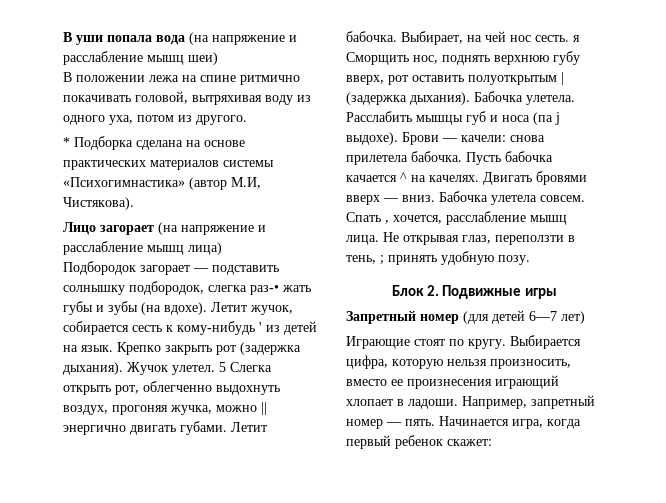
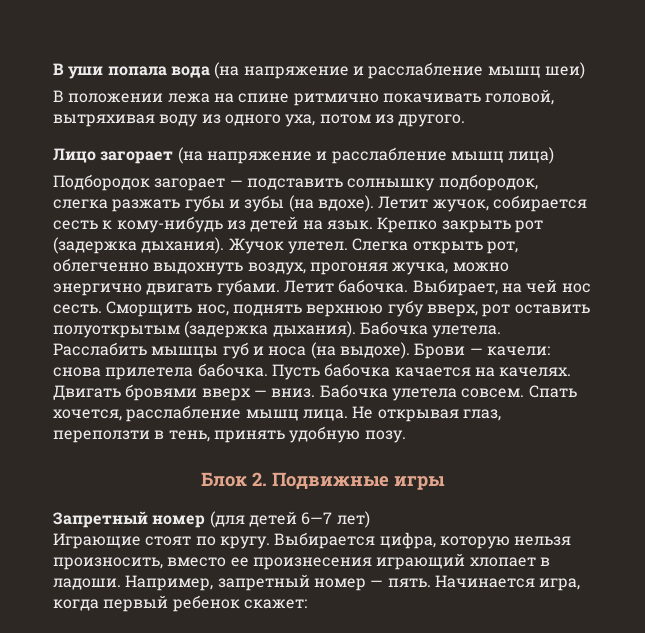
- * Подборка сделана на основе практических материалов системы «Психогимнастика» (автор М.И, Чистякова).
- Подбородок загорает — подставить солнышку подбородок, слегка раз-• жать губы и зубы (на вдохе).
+ Подбородок загорает — подставить солнышку подбородок, слегка разжать губы и зубы (на вдохе).
- Летит жучок, собирается сесть к кому-нибудь ' из детей на язык.
+ Летит жучок, собирается сесть к кому-нибудь из детей на язык.
- 5 Слегка открыть рот, облегченно выдохнуть воздух, прогоняя жучка, можно || энергично двигать губами.
+ Слегка открыть рот, облегченно выдохнуть воздух, прогоняя жучка, можно энергично двигать губами.
- Выбирает, на чей нос сесть. я Сморщить нос, поднять верхнюю губу вверх, рот оставить полуоткрытым | (задержка дыхания).
+ Выбирает, на чей нос сесть. Сморщить нос, поднять верхнюю губу вверх, рот оставить полуоткрытым (задержка дыхания).
- Расслабить мышцы губ и носа (па j выдохе).
+ Расслабить мышцы губ и носа (на выдохе).
- Пусть бабочка качается ^ на качелях.
+ Пусть бабочка качается на качелях.
- Спать , хочется, расслабление мышц лица.
+ Спать хочется, расслабление мышц лица.
- Не открывая глаз, переползти в тень, ; принять удобную позу.
+ Не открывая глаз, переползти в тень, принять удобную позу.

